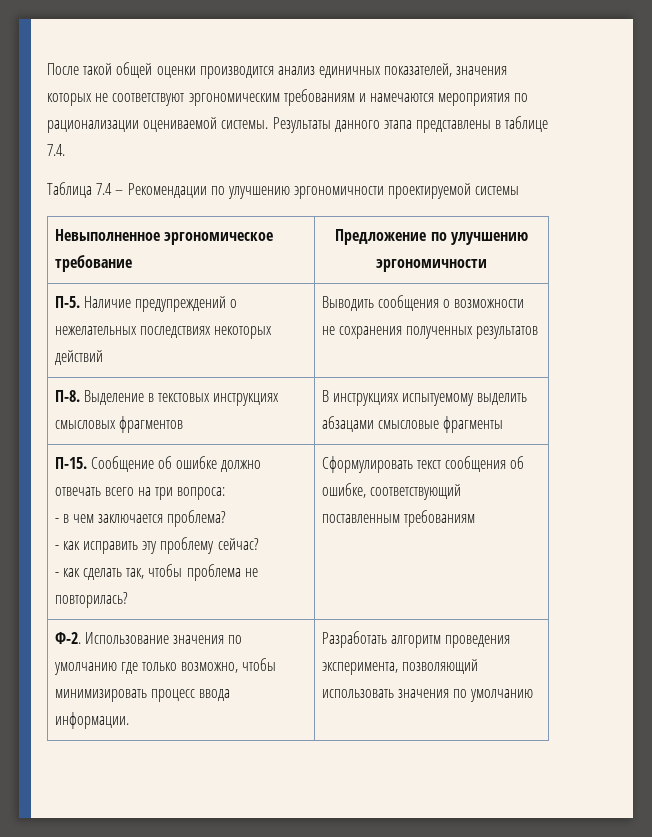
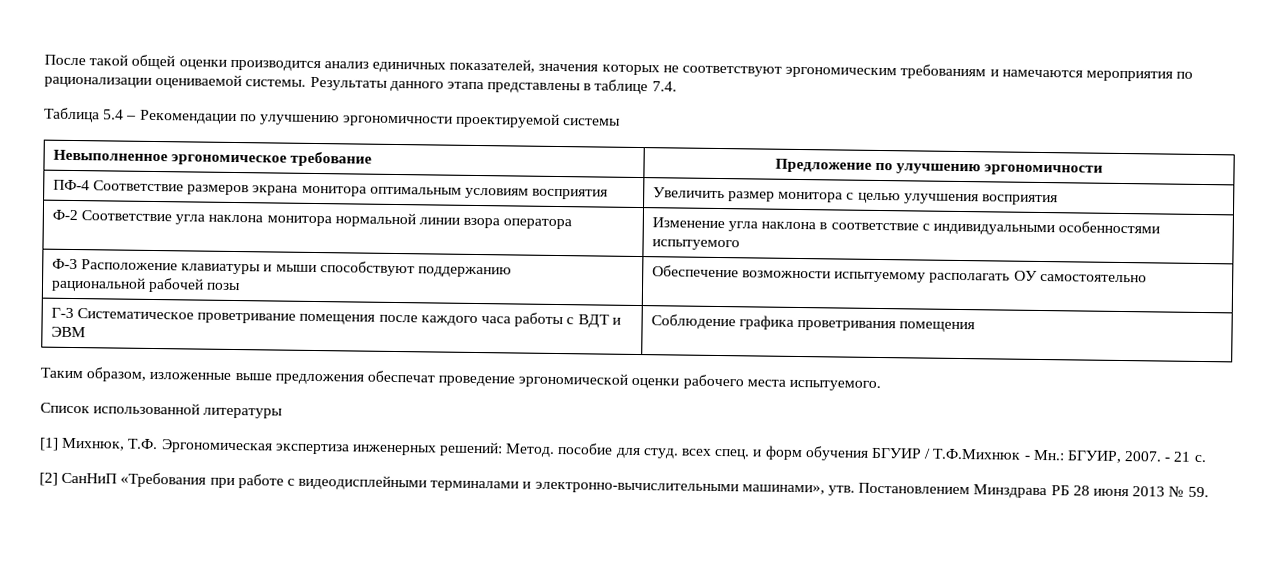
- Таблица 7.4 – Рекомендации по улучшению эргономичности проектируемой системы
+ Таблица 5.4 – Рекомендации по улучшению эргономичности проектируемой системы
- П-5. Наличие предупреждений о нежелательных последствиях некоторых действий | Выводить сообщения о возможности не сохранения полученных результатов
- П-8. Выделение в текстовых инструкциях смысловых фрагментов | В инструкциях испытуемому выделить абзацами смысловые фрагменты
- П-15. Сообщение об ошибке должно отвечать всего на три вопроса:
- - в чем заключается проблема?
- - как исправить эту проблему сейчас?
- - как сделать так, чтобы проблема не повторилась? | Сформулировать текст сообщения об ошибке, соответствующий поставленным требованиям
- Ф-2. Использование значения по умолчанию где только возможно, чтобы минимизировать процесс ввода информации. | Разработать алгоритм проведения эксперимента, позволяющий использовать значения по умолчанию
+ ПФ-4 Соответствие размеров экрана монитора оптимальным условиям восприятия | Увеличить размер монитора с целью улучшения восприятия
+ Ф-2 Соответствие угла наклона монитора нормальной линии взора оператора | Изменение угла наклона в соответствие с индивидуальными особенностями испытуемого
+ Ф-3 Расположение клавиатуры и мыши способствуют поддержанию
+ рациональной рабочей позы | Обеспечение возможности испытуемому располагать ОУ самостоятельно
+ Г-3 Систематическое проветривание помещения после каждого часа работы с ВДТ и ЭВМ | Соблюдение графика проветривания помещения
+ Таким образом, изложенные выше предложения обеспечат проведение эргономической оценки рабочего места испытуемого.
+ Список использованной литературы
+ [1] Михнюк, Т.Ф. Эргономическая экспертиза инженерных решений: Метод. пособие для студ. всех спец. и форм обучения БГУИР / Т.Ф.Михнюк - Мн.: БГУИР, 2007. - 21 с.
+ [2] СанНиП «Требования при работе с видеодисплейными терминалами и электронно-вычислительными машинами», утв. Постановлением Минздрава РБ 28 июня 2013 № 59.

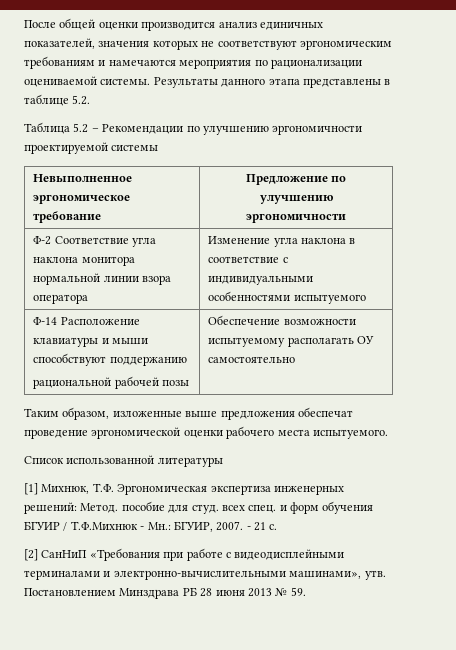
- После такой общей оценки производится анализ единичных показателей, значения которых не соответствуют эргономическим требованиям и намечаются мероприятия по рационализации оцениваемой системы.
+ После общей оценки производится анализ единичных показателей, значения которых не соответствуют эргономическим требованиям и намечаются мероприятия по рационализации оцениваемой системы.
- Результаты данного этапа представлены в таблице 7.4.
+ Результаты данного этапа представлены в таблице 5.2.
- Таблица 5.4 – Рекомендации по улучшению эргономичности проектируемой системы
+ Таблица 5.2 – Рекомендации по улучшению эргономичности проектируемой системы
- ПФ-4 Соответствие размеров экрана монитора оптимальным условиям восприятия | Увеличить размер монитора с целью улучшения восприятия
- Ф-3 Расположение клавиатуры и мыши способствуют поддержанию
+ Ф-14 Расположение клавиатуры и мыши способствуют поддержанию
- Г-3 Систематическое проветривание помещения после каждого часа работы с ВДТ и ЭВМ | Соблюдение графика проветривания помещения

